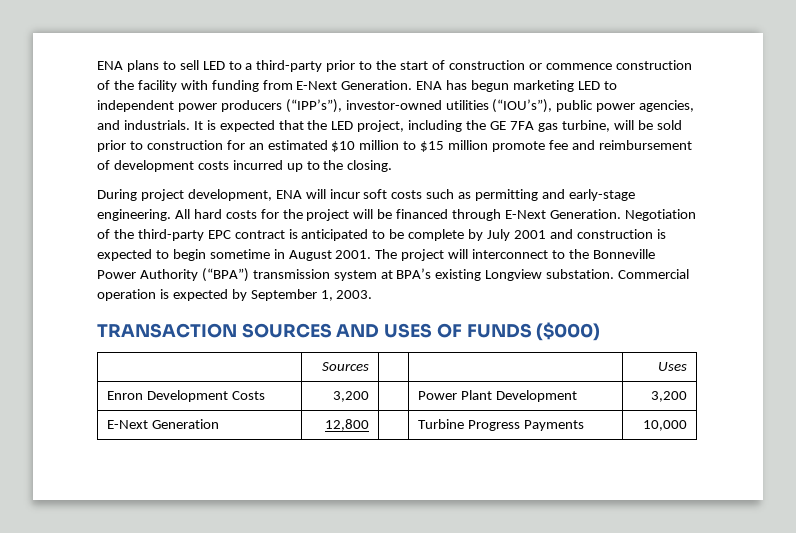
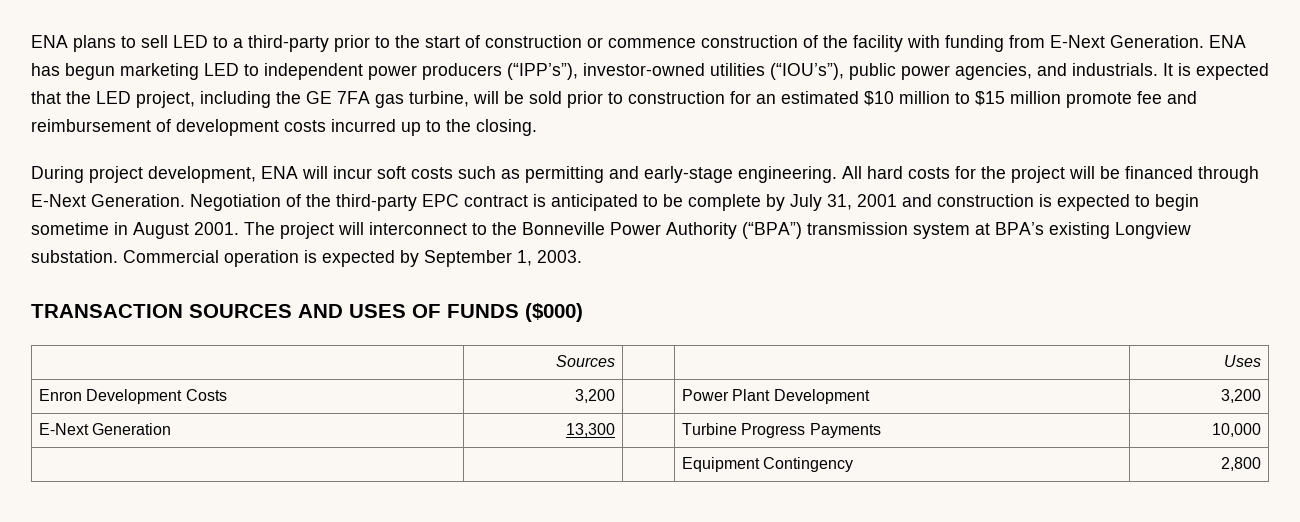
- Negotiation of the third-party EPC contract is anticipated to be complete by July 2001 and construction is expected to begin sometime in August 2001.
+ Negotiation of the third-party EPC contract is anticipated to be complete by July 31, 2001 and construction is expected to begin sometime in August 2001.
- E-Next Generation | 12,800 | | Turbine Progress Payments | 10,000
+ E-Next Generation | 13,300 | | Turbine Progress Payments | 10,000
+ | | | Equipment Contingency | 2,800

